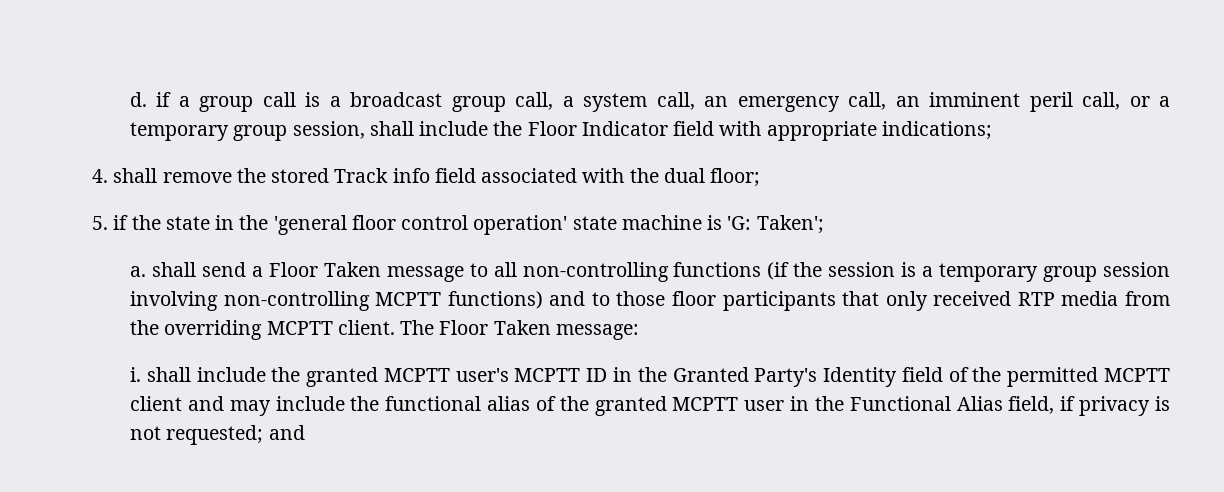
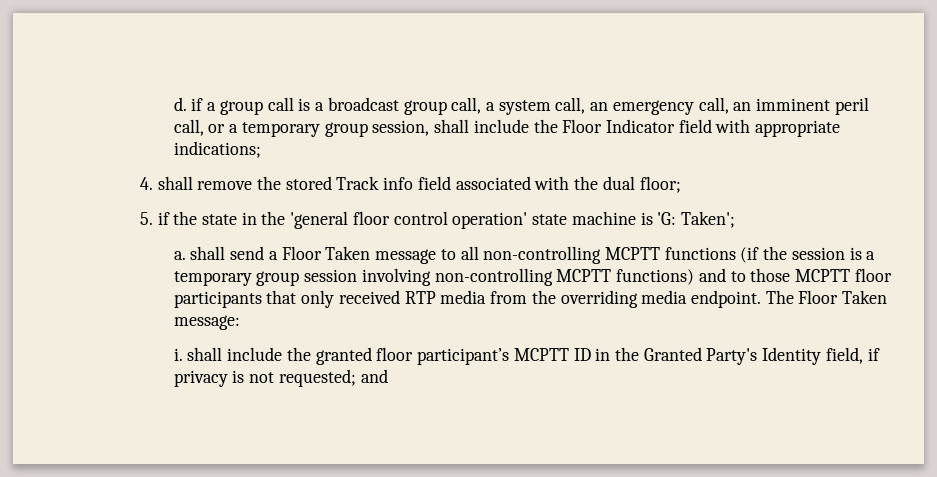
- a. shall send a Floor Taken message to all non-controlling functions (if the session is a temporary group session involving non-controlling MCPTT functions) and to those floor participants that only received RTP media from the overriding MCPTT client.
+ a. shall send a Floor Taken message to all non-controlling MCPTT functions (if the session is a temporary group session involving non-controlling MCPTT functions) and to those MCPTT floor participants that only received RTP media from the overriding media endpoint.
- i. shall include the granted MCPTT user's MCPTT ID in the Granted Party's Identity field of the permitted MCPTT client and may include the functional alias of the granted MCPTT user in the Functional Alias field, if privacy is not requested; and
+ i. shall include the granted floor participant’s MCPTT ID in the Granted Party's Identity field, if privacy is not requested; and

